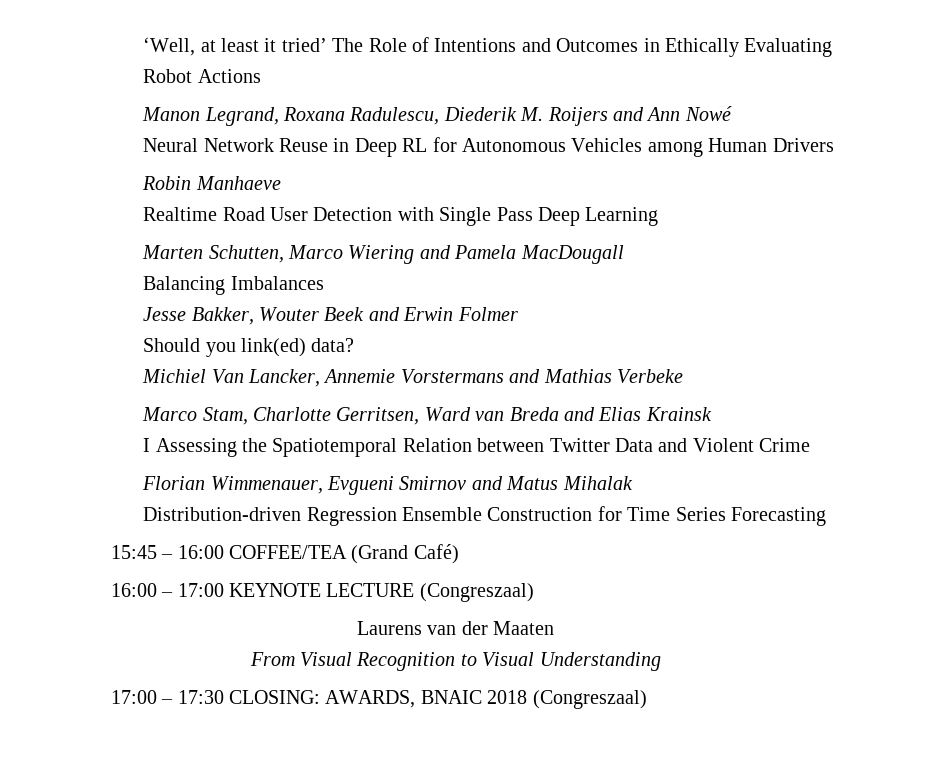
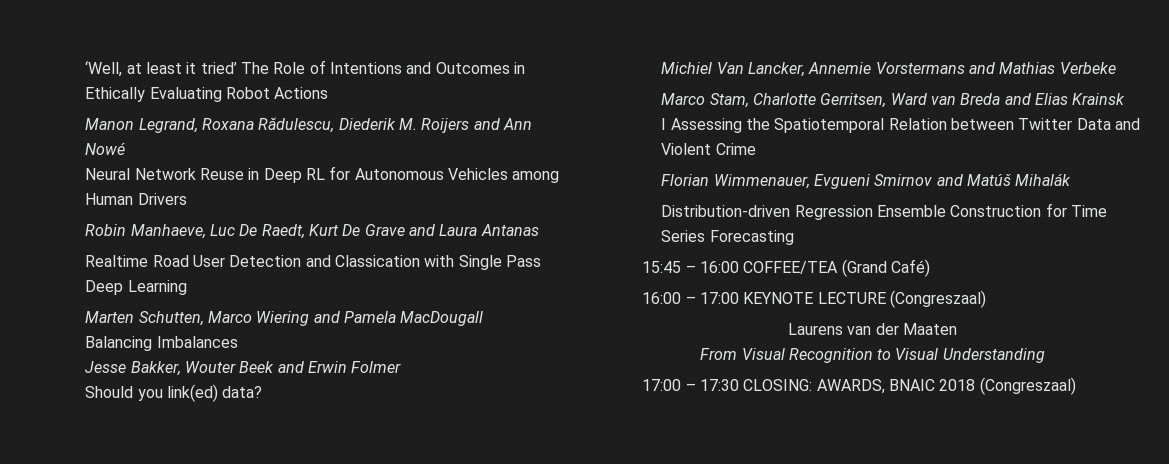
- Manon Legrand, Roxana Radulescu, Diederik M. Roijers and Ann Nowé
+ Manon Legrand, Roxana Rădulescu, Diederik M. Roijers and Ann Nowé
- Robin Manhaeve
+ Robin Manhaeve, Luc De Raedt, Kurt De Grave and Laura Antanas
- Realtime Road User Detection with Single Pass Deep Learning
+ Realtime Road User Detection and Classication with Single Pass Deep Learning
- Florian Wimmenauer, Evgueni Smirnov and Matus Mihalak
+ Florian Wimmenauer, Evgueni Smirnov and Matúš Mihalák

